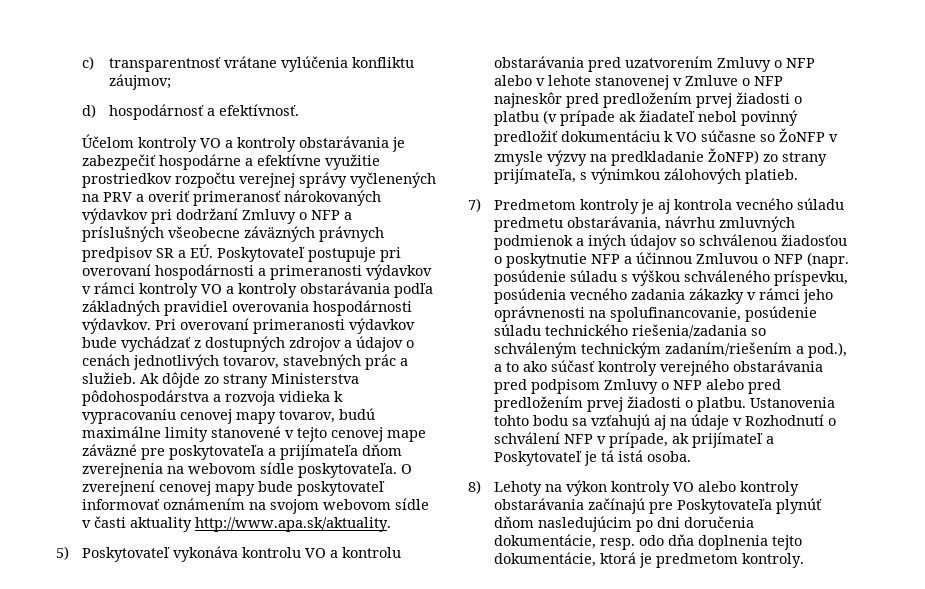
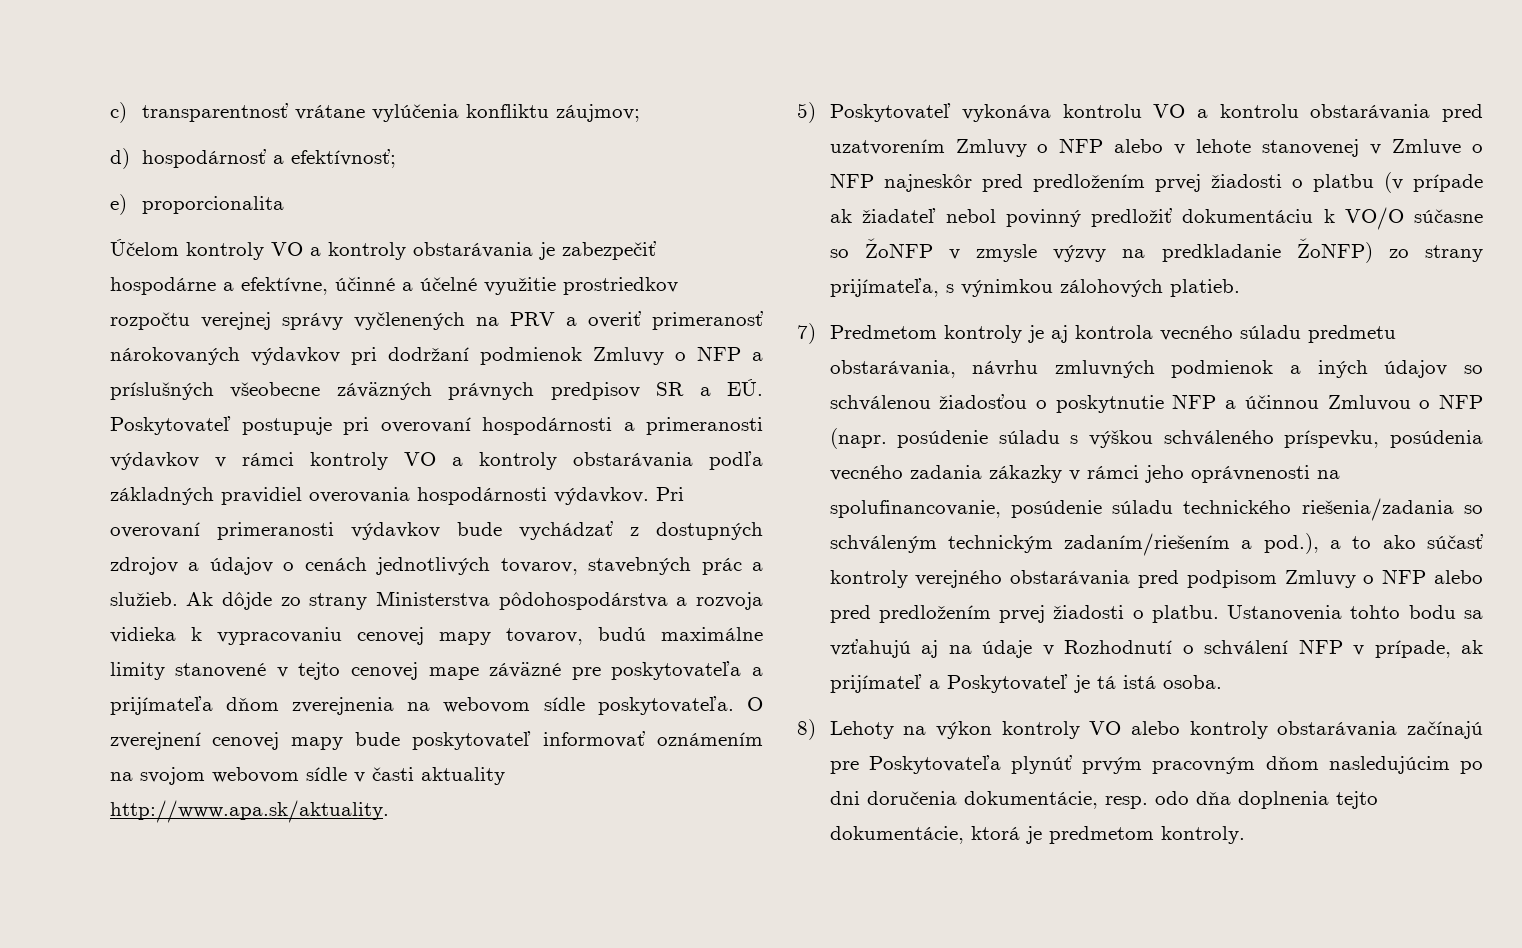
- d) hospodárnosť a efektívnosť.
+ d) hospodárnosť a efektívnosť;
+ e) proporcionalita
- Účelom kontroly VO a kontroly obstarávania je zabezpečiť hospodárne a efektívne využitie prostriedkov rozpočtu verejnej správy vyčlenených na PRV a overiť primeranosť nárokovaných výdavkov pri dodržaní Zmluvy o NFP a príslušných všeobecne záväzných právnych predpisov SR a EÚ. Poskytovateľ postupuje pri overovaní hospodárnosti a primeranosti výdavkov v rámci kontroly VO a kontroly obstarávania podľa základných pravidiel overovania hospodárnosti výdavkov.
+ Účelom kontroly VO a kontroly obstarávania je zabezpečiť hospodárne a efektívne, účinné a účelné využitie prostriedkov rozpočtu verejnej správy vyčlenených na PRV a overiť primeranosť nárokovaných výdavkov pri dodržaní podmienok Zmluvy o NFP a príslušných všeobecne záväzných právnych predpisov SR a EÚ. Poskytovateľ postupuje pri overovaní hospodárnosti a primeranosti výdavkov v rámci kontroly VO a kontroly obstarávania podľa základných pravidiel overovania hospodárnosti výdavkov.
- 5) Poskytovateľ vykonáva kontrolu VO a kontrolu obstarávania pred uzatvorením Zmluvy o NFP alebo v lehote stanovenej v Zmluve o NFP najneskôr pred predložením prvej žiadosti o platbu (v prípade ak žiadateľ nebol povinný predložiť dokumentáciu k VO súčasne so ŽoNFP v zmysle výzvy na predkladanie ŽoNFP) zo strany prijímateľa, s výnimkou zálohových platieb.
+ 5) Poskytovateľ vykonáva kontrolu VO a kontrolu obstarávania pred uzatvorením Zmluvy o NFP alebo v lehote stanovenej v Zmluve o NFP najneskôr pred predložením prvej žiadosti o platbu (v prípade ak žiadateľ nebol povinný predložiť dokumentáciu k VO/O súčasne so ŽoNFP v zmysle výzvy na predkladanie ŽoNFP) zo strany prijímateľa, s výnimkou zálohových platieb.
- 8) Lehoty na výkon kontroly VO alebo kontroly obstarávania začínajú pre Poskytovateľa plynúť dňom nasledujúcim po dni doručenia dokumentácie, resp. odo dňa doplnenia tejto dokumentácie, ktorá je predmetom kontroly.
+ 8) Lehoty na výkon kontroly VO alebo kontroly obstarávania začínajú pre Poskytovateľa plynúť prvým pracovným dňom nasledujúcim po dni doručenia dokumentácie, resp. odo dňa doplnenia tejto dokumentácie, ktorá je predmetom kontroly.

